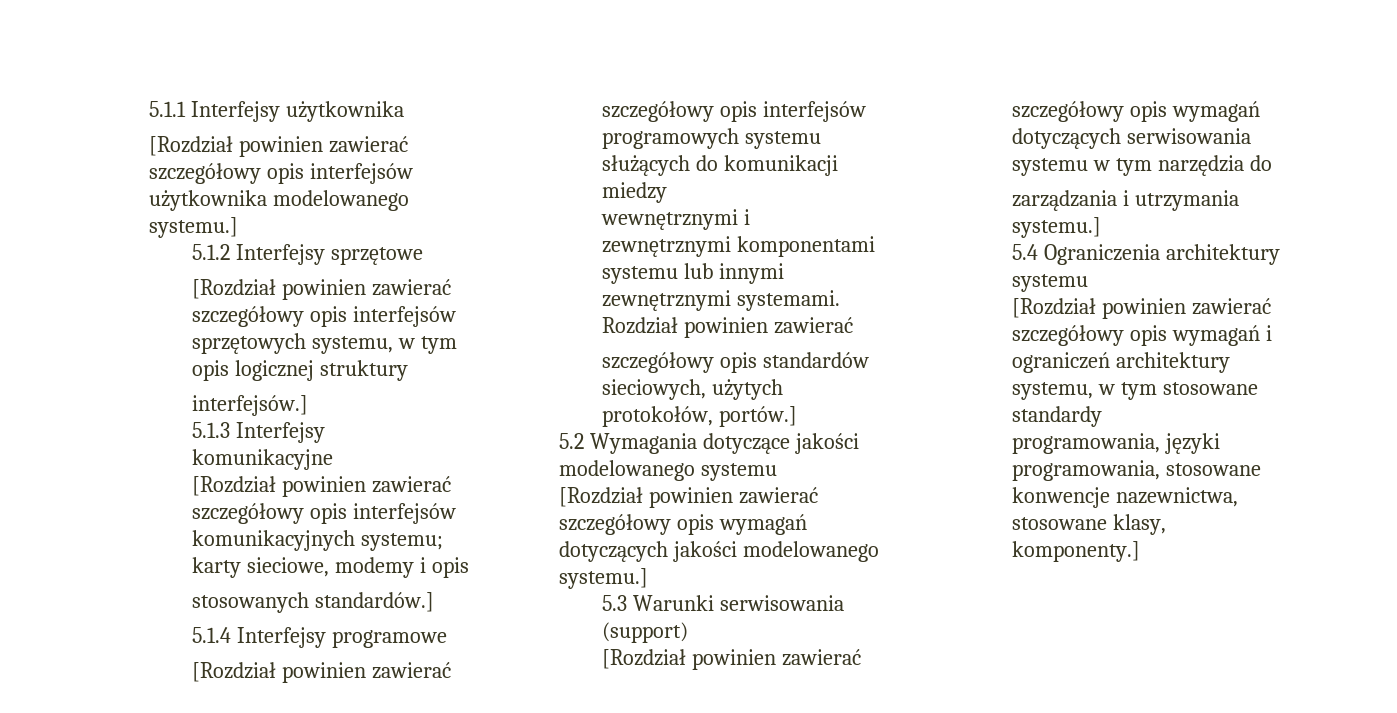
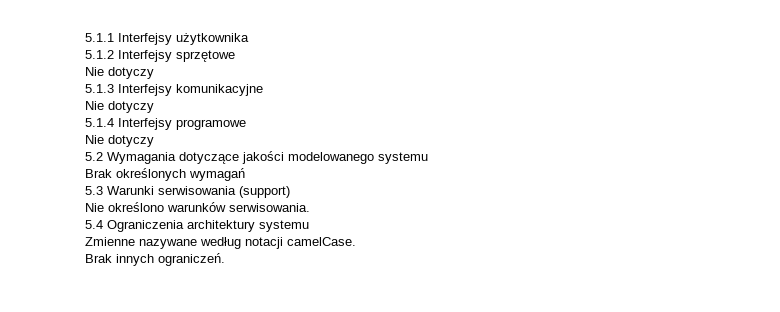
- [Rozdział powinien zawierać szczegółowy opis interfejsów użytkownika modelowanego systemu.]
  5.1.2 Interfejsy sprzętowe
- [Rozdział powinien zawierać szczegółowy opis interfejsów sprzętowych systemu, w tym opis logicznej struktury
- interfejsów.]
+ Nie dotyczy
  5.1.3 Interfejsy komunikacyjne
- [Rozdział powinien zawierać szczegółowy opis interfejsów komunikacyjnych systemu; karty sieciowe, modemy i opis
- stosowanych standardów.]
+ Nie dotyczy
  5.1.4 Interfejsy programowe
- [Rozdział powinien zawierać szczegółowy opis interfejsów programowych systemu służących do komunikacji miedzy
- wewnętrznymi i zewnętrznymi komponentami systemu lub innymi zewnętrznymi systemami. Rozdział powinien zawierać
- szczegółowy opis standardów sieciowych, użytych protokołów, portów.]
+ Nie dotyczy
- [Rozdział powinien zawierać szczegółowy opis wymagań dotyczących jakości modelowanego systemu.]
+ Brak określonych wymagań
  5.3 Warunki serwisowania (support)
- [Rozdział powinien zawierać szczegółowy opis wymagań dotyczących serwisowania systemu w tym narzędzia do
- zarządzania i utrzymania systemu.]
+ Nie określono warunków serwisowania.
  5.4 Ograniczenia architektury systemu
- [Rozdział powinien zawierać szczegółowy opis wymagań i ograniczeń architektury systemu, w tym stosowane standardy
- programowania, języki programowania, stosowane konwencje nazewnictwa, stosowane klasy, komponenty.]
+ Zmienne nazywane według notacji camelCase.
+ Brak innych ograniczeń.

